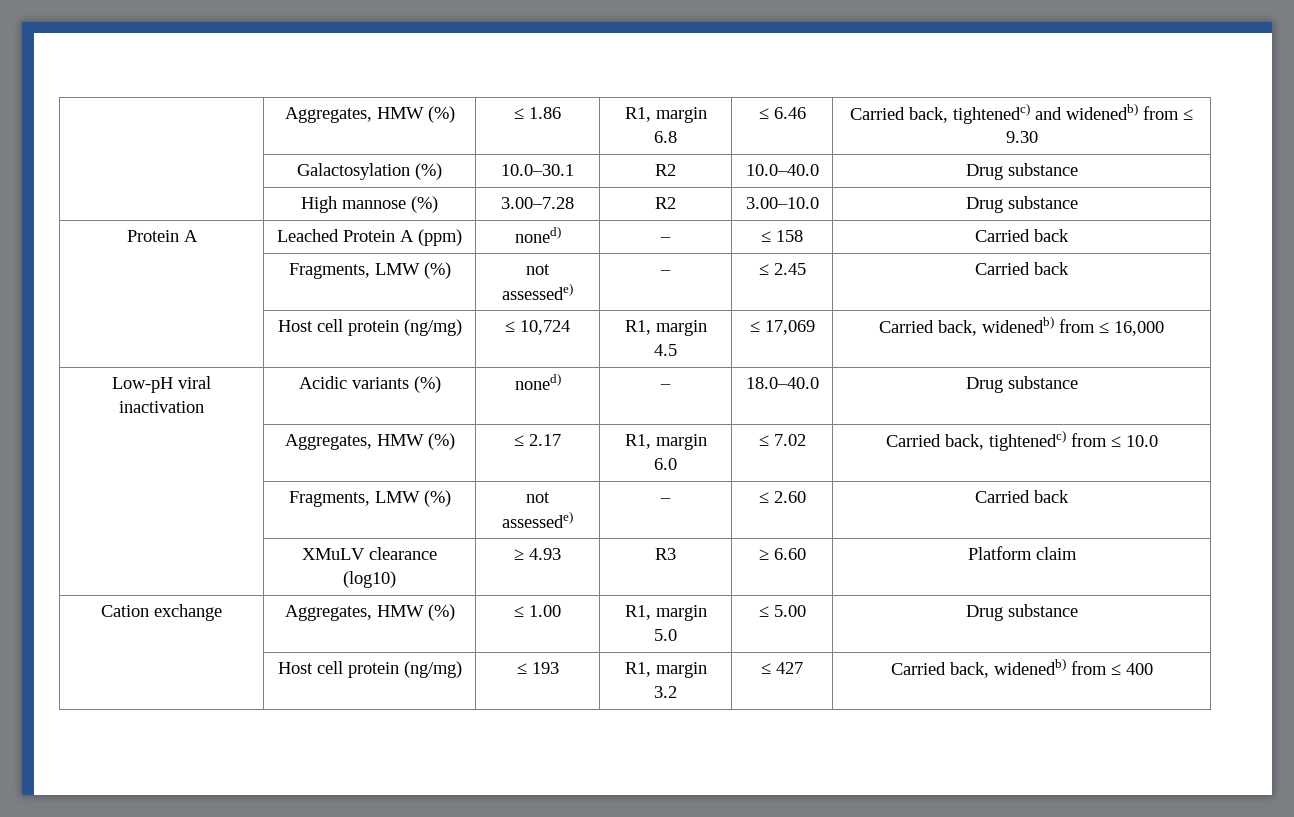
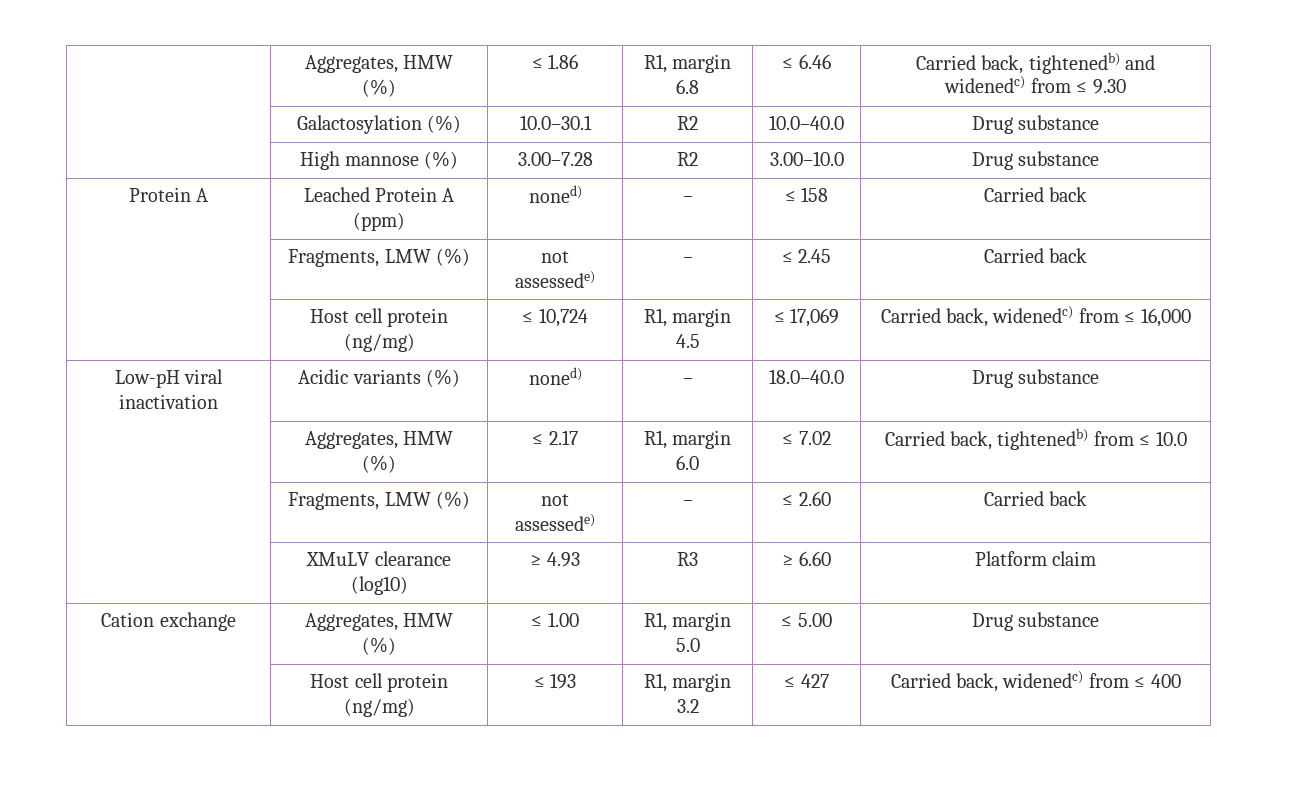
- | Aggregates, HMW (%) | ≤ 1.86 | R1, margin 6.8 | ≤ 6.46 | Carried back, tightenedc) and widenedb) from ≤ 9.30
+ | Aggregates, HMW (%) | ≤ 1.86 | R1, margin 6.8 | ≤ 6.46 | Carried back, tightenedb) and widenedc) from ≤ 9.30
- | Host cell protein (ng/mg) | ≤ 10,724 | R1, margin 4.5 | ≤ 17,069 | Carried back, widenedb) from ≤ 16,000
+ | Host cell protein (ng/mg) | ≤ 10,724 | R1, margin 4.5 | ≤ 17,069 | Carried back, widenedc) from ≤ 16,000
- | Aggregates, HMW (%) | ≤ 2.17 | R1, margin 6.0 | ≤ 7.02 | Carried back, tightenedc) from ≤ 10.0
+ | Aggregates, HMW (%) | ≤ 2.17 | R1, margin 6.0 | ≤ 7.02 | Carried back, tightenedb) from ≤ 10.0
- | Host cell protein (ng/mg) | ≤ 193 | R1, margin 3.2 | ≤ 427 | Carried back, widenedb) from ≤ 400
+ | Host cell protein (ng/mg) | ≤ 193 | R1, margin 3.2 | ≤ 427 | Carried back, widenedc) from ≤ 400

